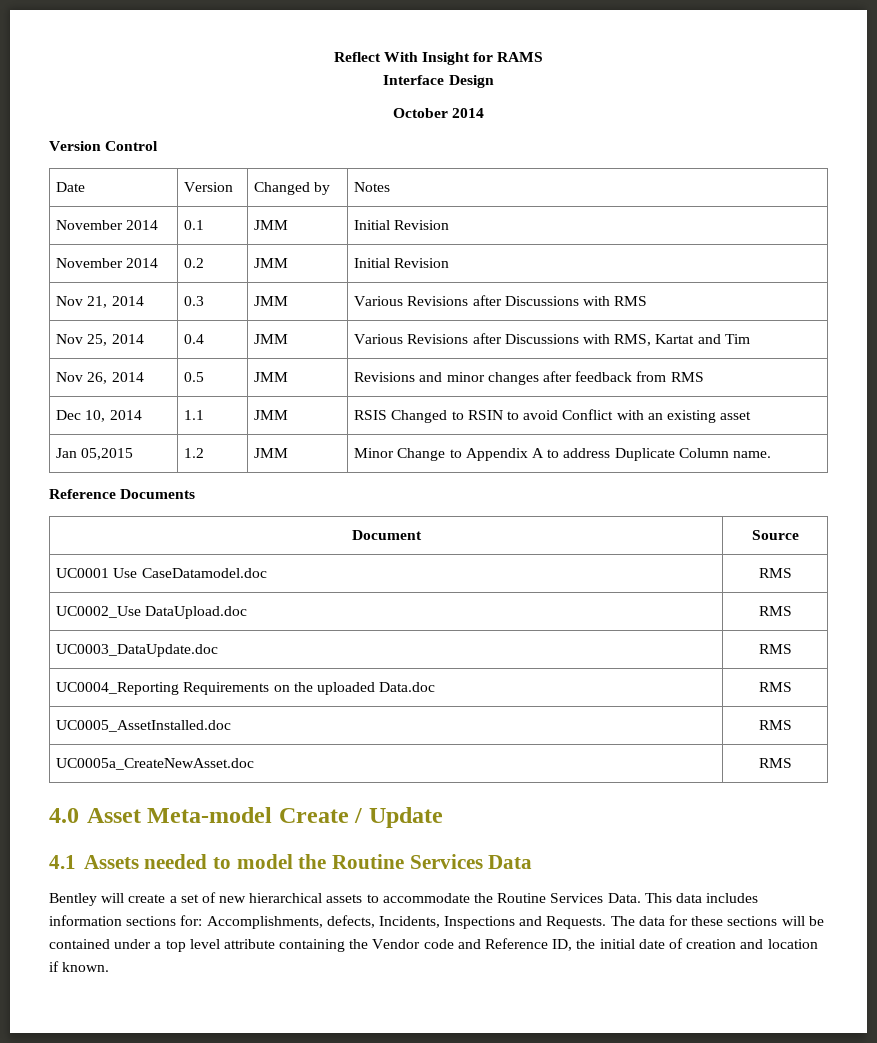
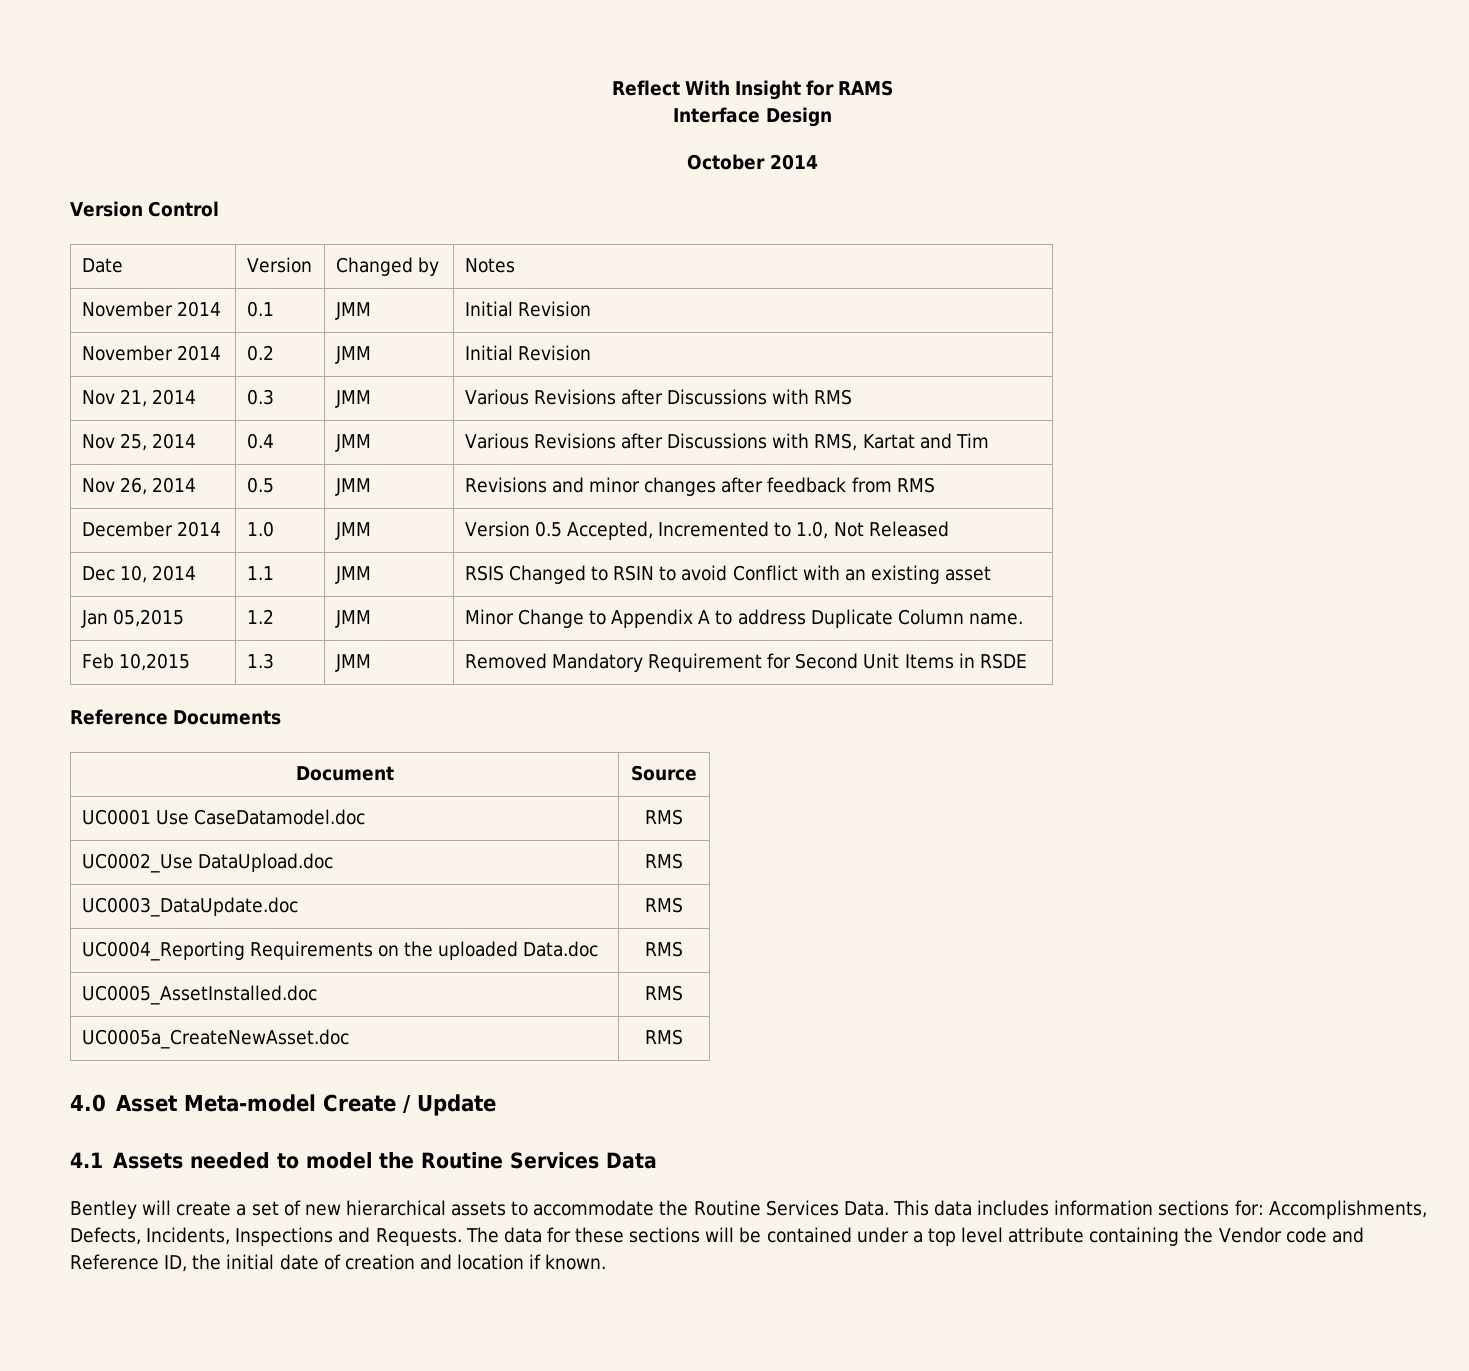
+ December 2014 | 1.0 | JMM | Version 0.5 Accepted, Incremented to 1.0, Not Released
+ Feb 10,2015 | 1.3 | JMM | Removed Mandatory Requirement for Second Unit Items in RSDE
- This data includes information sections for: Accomplishments, defects, Incidents, Inspections and Requests.
+ This data includes information sections for: Accomplishments, Defects, Incidents, Inspections and Requests.

